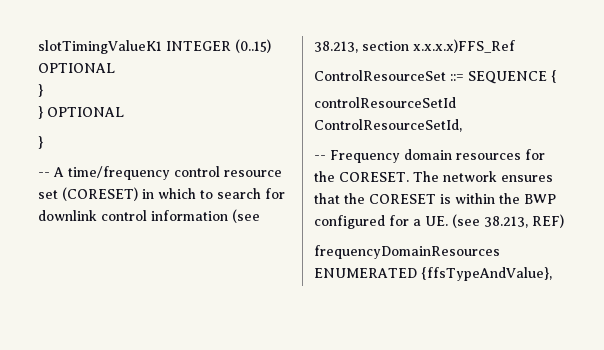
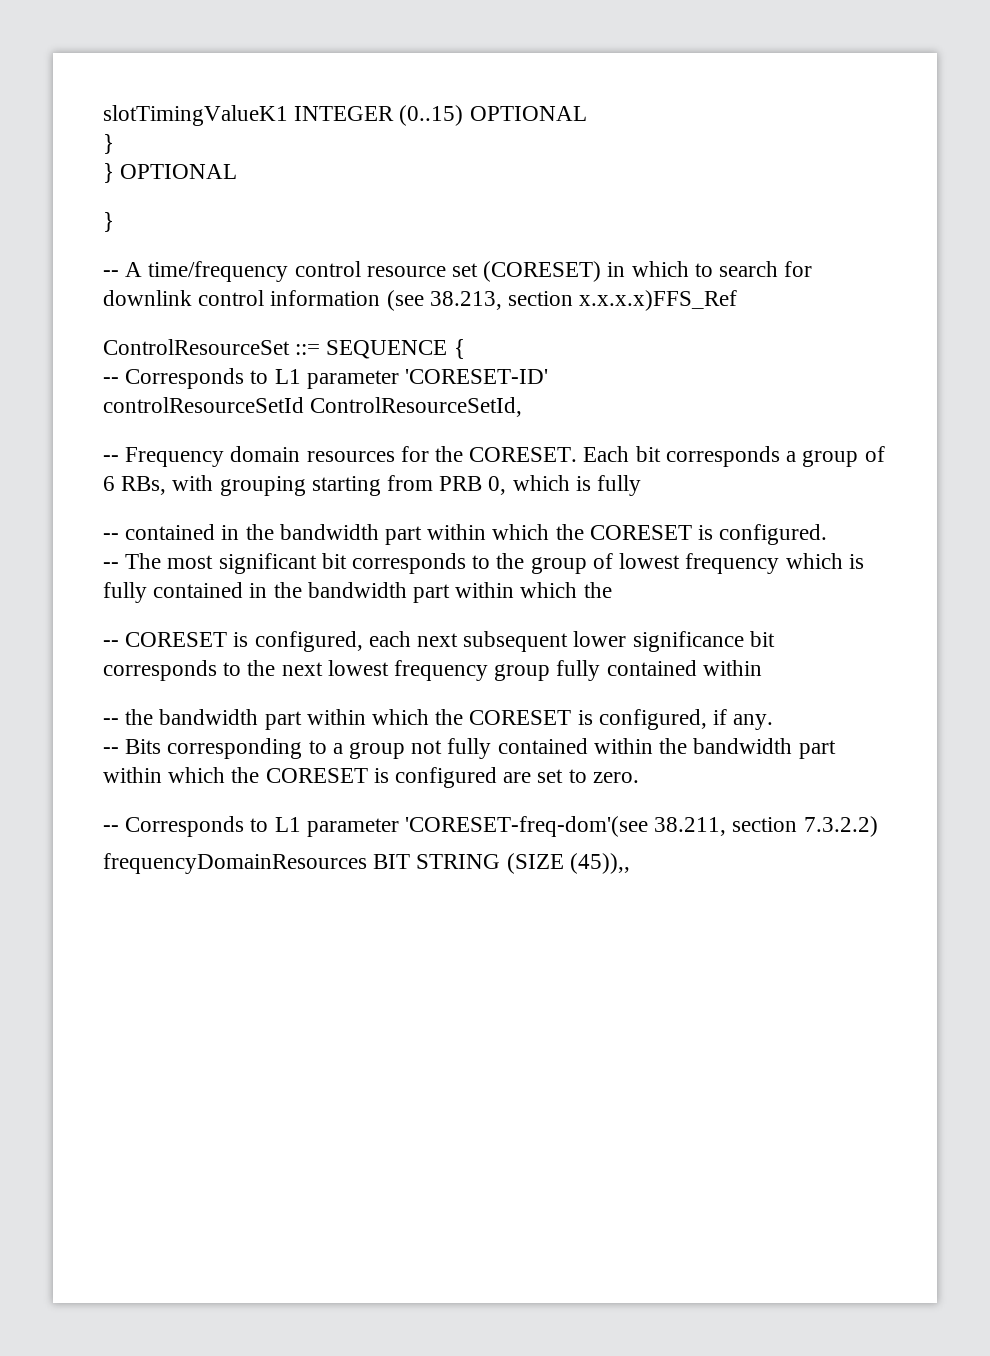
+ -- Corresponds to L1 parameter 'CORESET-ID'
- The network ensures that the CORESET is within the BWP configured for a UE. (see 38.213, REF)
- frequencyDomainResources ENUMERATED {ffsTypeAndValue},
+ Each bit corresponds a group of 6 RBs, with grouping starting from PRB 0, which is fully
+ -- contained in the bandwidth part within which the CORESET is configured.
+ -- The most significant bit corresponds to the group of lowest frequency which is fully contained in the bandwidth part within which the
+ -- CORESET is configured, each next subsequent lower significance bit corresponds to the next lowest frequency group fully contained within
+ -- the bandwidth part within which the CORESET is configured, if any.
+ -- Bits corresponding to a group not fully contained within the bandwidth part within which the CORESET is configured are set to zero.
+ -- Corresponds to L1 parameter 'CORESET-freq-dom'(see 38.211, section 7.3.2.2)
+ frequencyDomainResources BIT STRING (SIZE (45)),,

